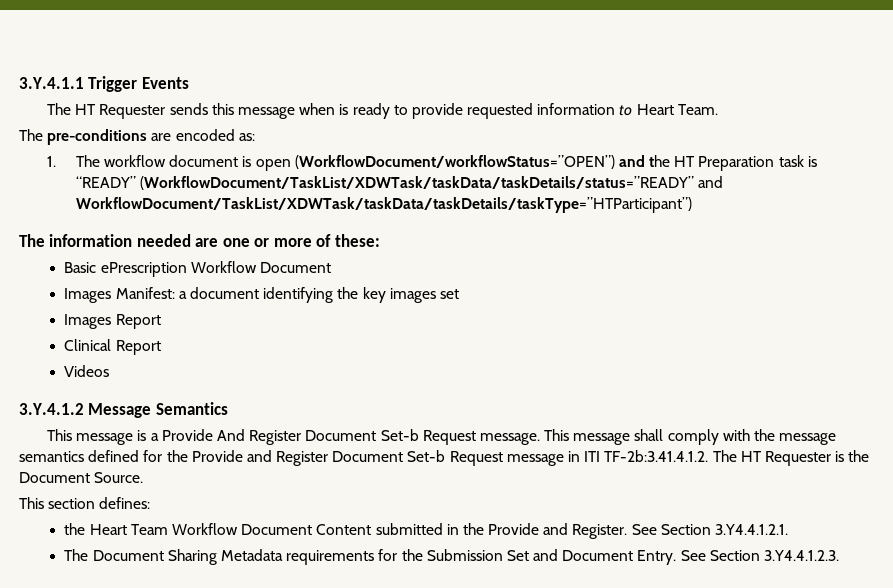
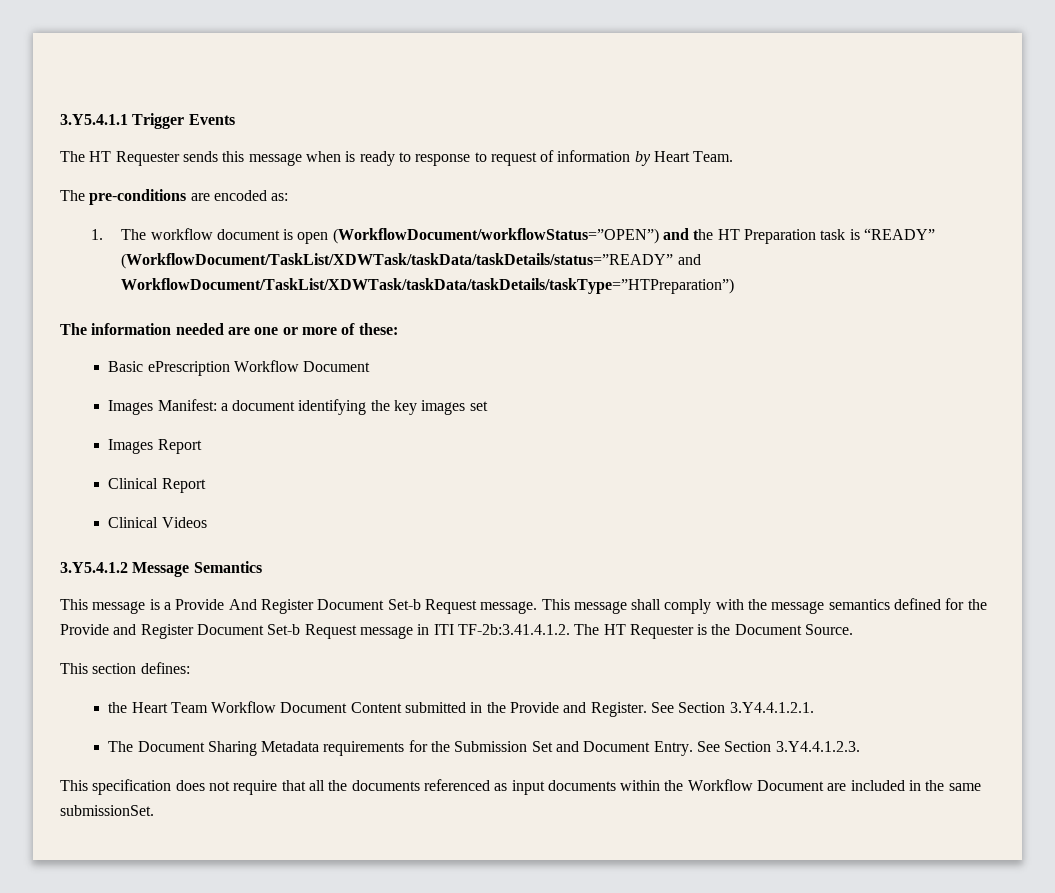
- 3.Y.4.1.1 Trigger Events
+ 3.Y5.4.1.1 Trigger Events
- The HT Requester sends this message when is ready to provide requested information to Heart Team.
+ The HT Requester sends this message when is ready to response to request of information by Heart Team.
- 1. The workflow document is open (WorkflowDocument/workflowStatus=”OPEN”) and the HT Preparation task is “READY” (WorkflowDocument/TaskList/XDWTask/taskData/taskDetails/status=”READY” and WorkflowDocument/TaskList/XDWTask/taskData/taskDetails/taskType=”HTParticipant”)
+ 1. The workflow document is open (WorkflowDocument/workflowStatus=”OPEN”) and the HT Preparation task is “READY” (WorkflowDocument/TaskList/XDWTask/taskData/taskDetails/status=”READY” and WorkflowDocument/TaskList/XDWTask/taskData/taskDetails/taskType=”HTPreparation”)
- Videos
+ Clinical Videos
- 3.Y.4.1.2 Message Semantics
+ 3.Y5.4.1.2 Message Semantics
+ This specification does not require that all the documents referenced as input documents within the Workflow Document are included in the same submissionSet.

